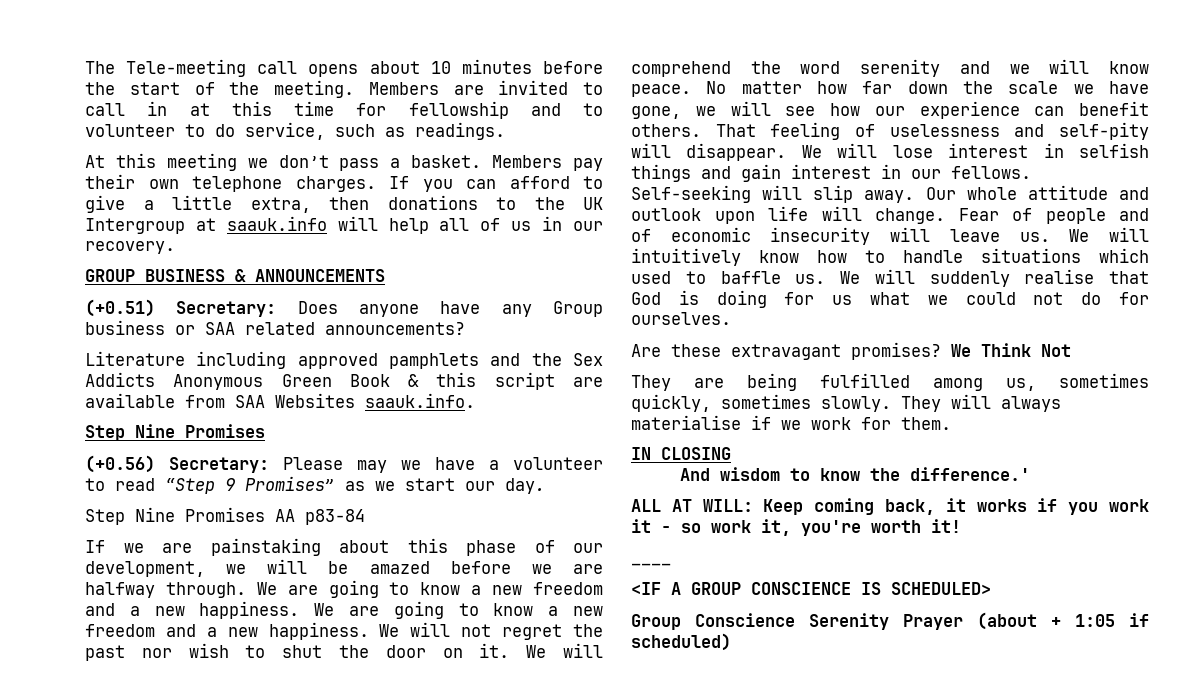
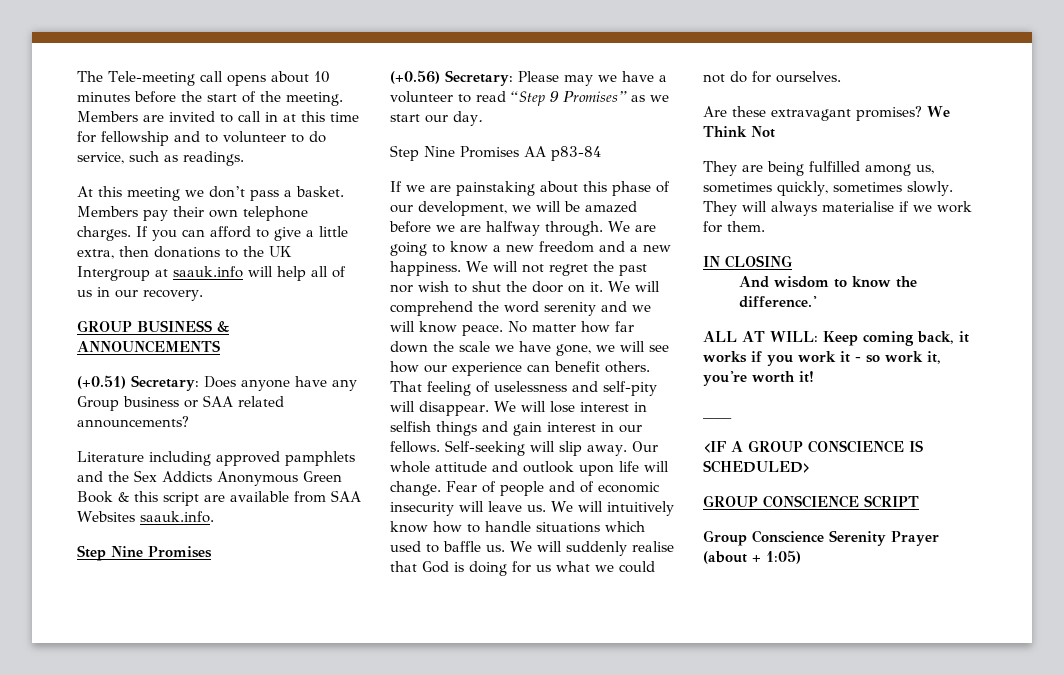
- We are going to know a new freedom and a new happiness. We will not regret the past nor wish to shut the door on it.
+ We will not regret the past nor wish to shut the door on it.
+ GROUP CONSCIENCE SCRIPT
- Group Conscience Serenity Prayer (about + 1:05 if scheduled)
+ Group Conscience Serenity Prayer (about + 1:05)

